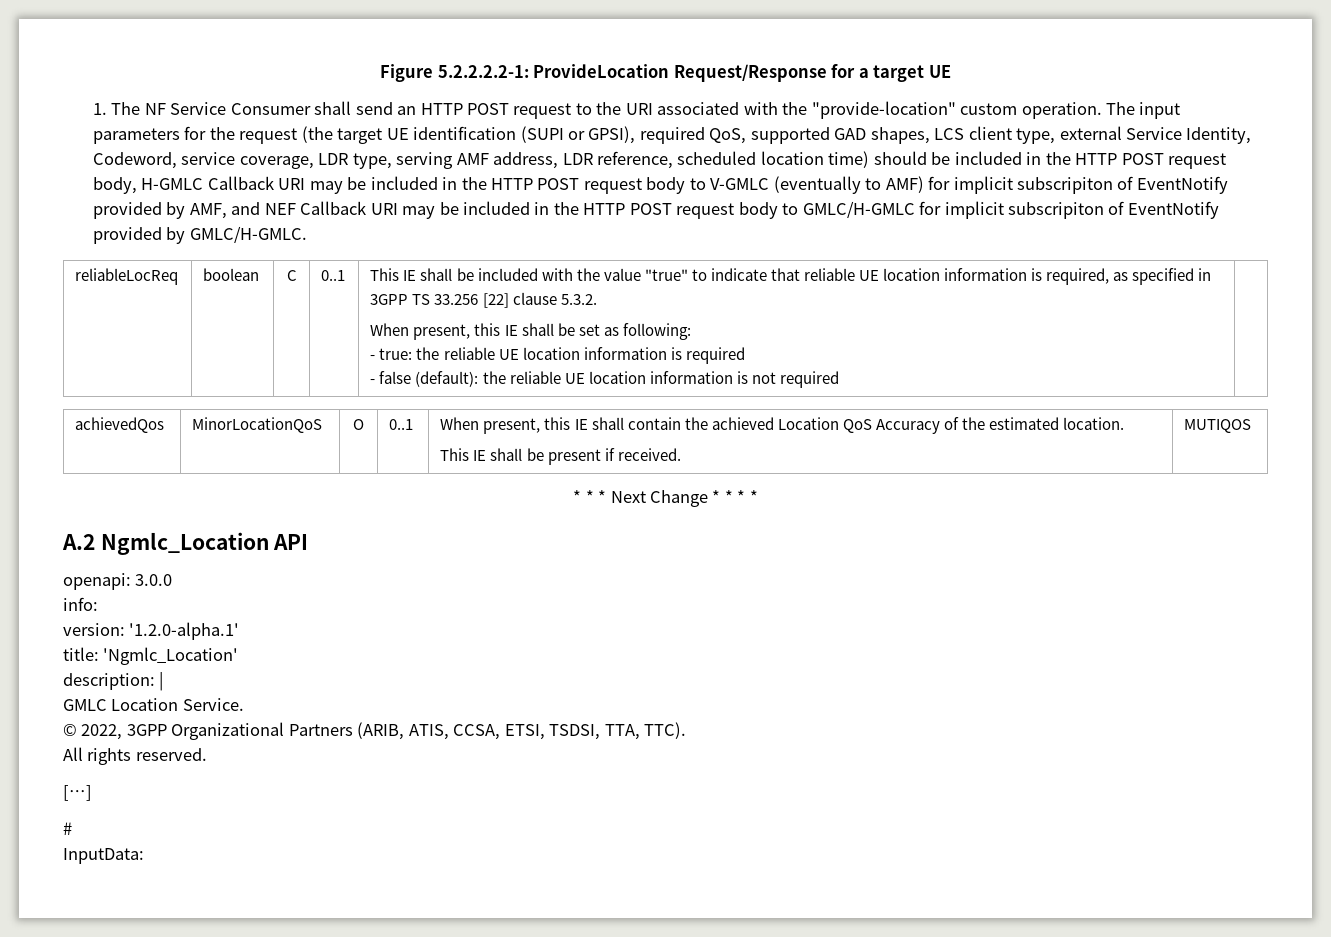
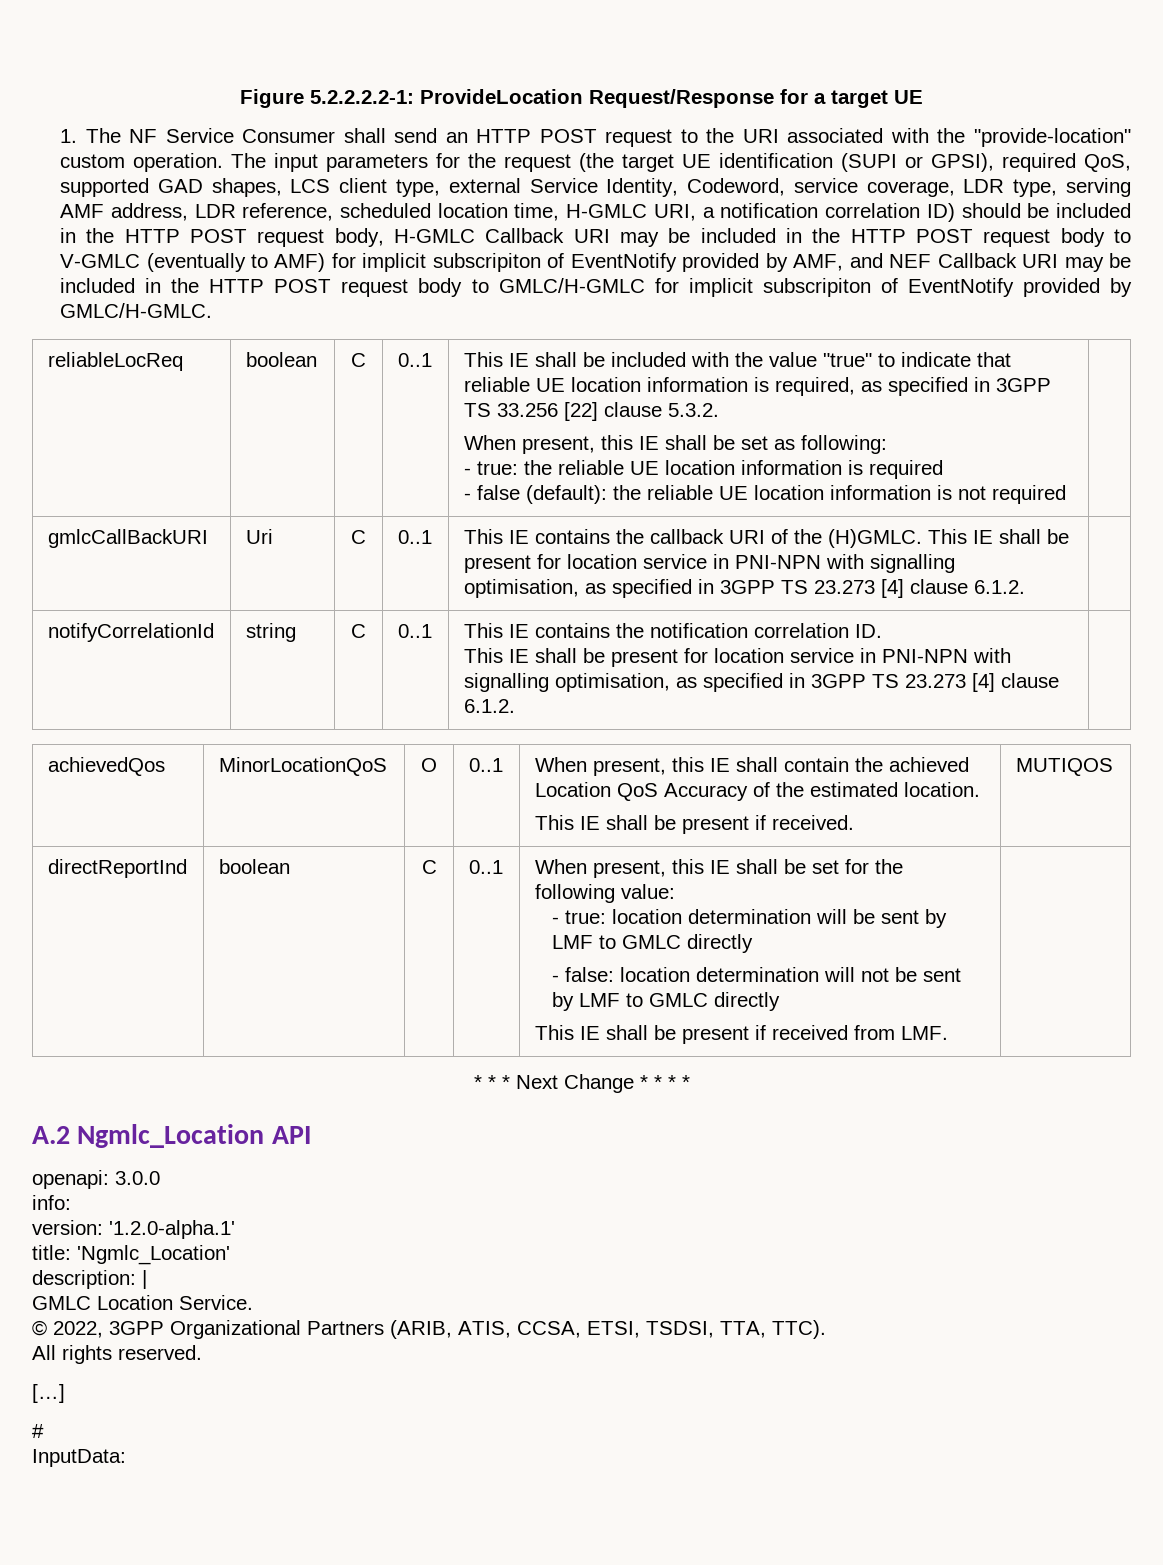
- The input parameters for the request (the target UE identification (SUPI or GPSI), required QoS, supported GAD shapes, LCS client type, external Service Identity, Codeword, service coverage, LDR type, serving AMF address, LDR reference, scheduled location time) should be included in the HTTP POST request body, H-GMLC Callback URI may be included in the HTTP POST request body to V-GMLC (eventually to AMF) for implicit subscripiton of EventNotify provided by AMF, and NEF Callback URI may be included in the HTTP POST request body to GMLC/H-GMLC for implicit subscripiton of EventNotify provided by GMLC/H-GMLC.
+ The input parameters for the request (the target UE identification (SUPI or GPSI), required QoS, supported GAD shapes, LCS client type, external Service Identity, Codeword, service coverage, LDR type, serving AMF address, LDR reference, scheduled location time, H-GMLC URI, a notification correlation ID) should be included in the HTTP POST request body, H-GMLC Callback URI may be included in the HTTP POST request body to V-GMLC (eventually to AMF) for implicit subscripiton of EventNotify provided by AMF, and NEF Callback URI may be included in the HTTP POST request body to GMLC/H-GMLC for implicit subscripiton of EventNotify provided by GMLC/H-GMLC.
+ gmlcCallBackURI | Uri | C | 0..1 | This IE contains the callback URI of the (H)GMLC. This IE shall be present for location service in PNI-NPN with signalling optimisation, as specified in 3GPP TS 23.273 [4] clause 6.1.2. |
+ notifyCorrelationId | string | C | 0..1 | This IE contains the notification correlation ID.
+ This IE shall be present for location service in PNI-NPN with signalling optimisation, as specified in 3GPP TS 23.273 [4] clause 6.1.2. |
+ directReportInd | boolean | C | 0..1 | When present, this IE shall be set for the following value:
+ - true: location determination will be sent by LMF to GMLC directly
+ - false: location determination will not be sent by LMF to GMLC directly
+ This IE shall be present if received from LMF.

